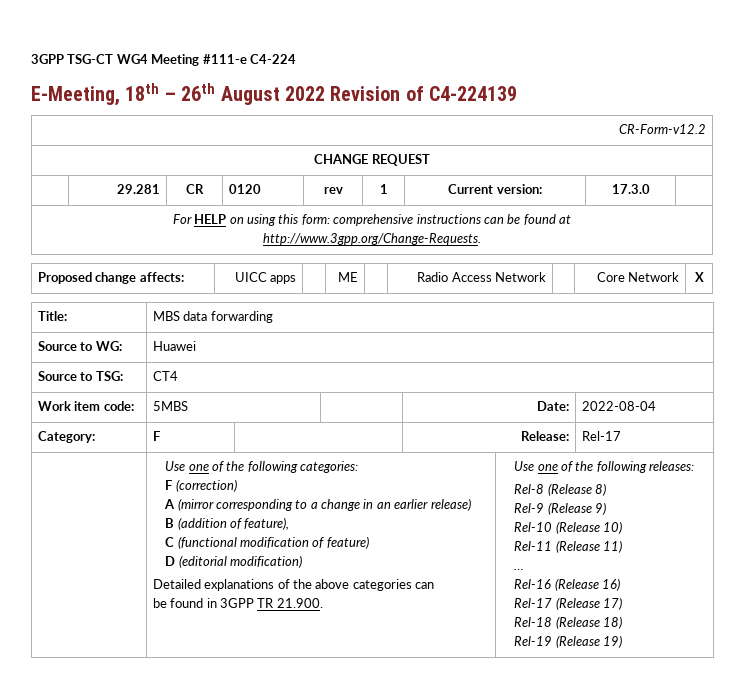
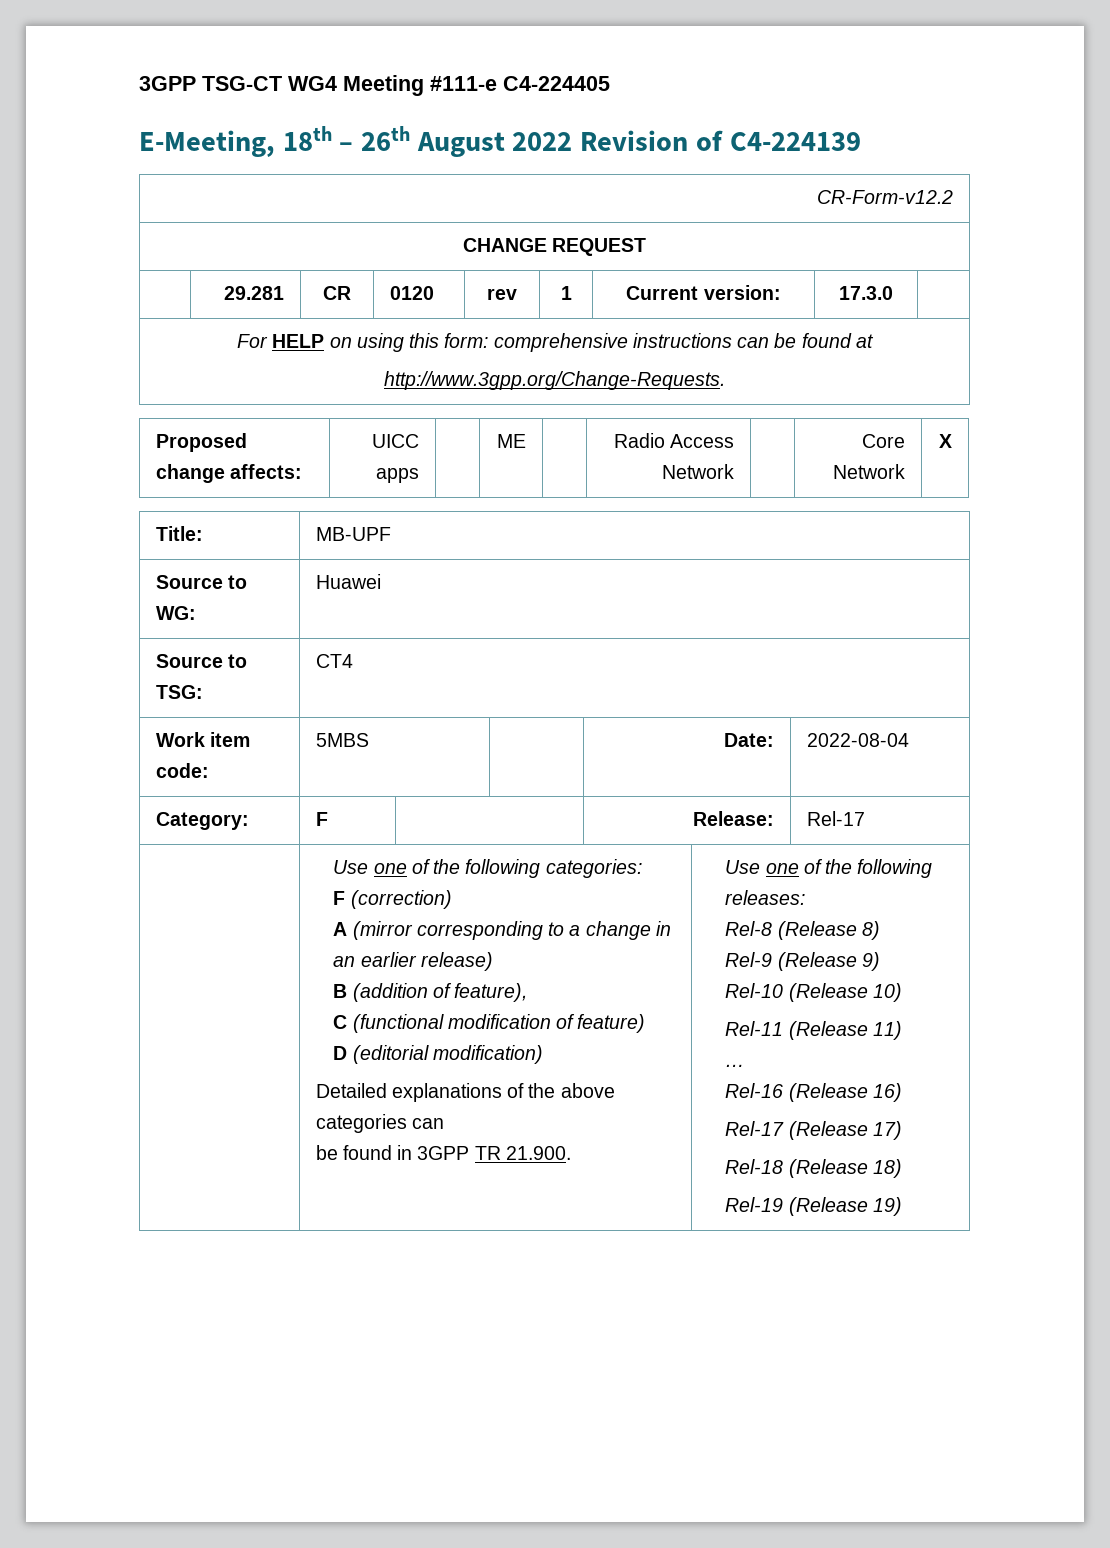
- 3GPP TSG-CT WG4 Meeting #111-e C4-224
+ 3GPP TSG-CT WG4 Meeting #111-e C4-224405
- Title: | MBS data forwarding
+ Title: | MB-UPF

